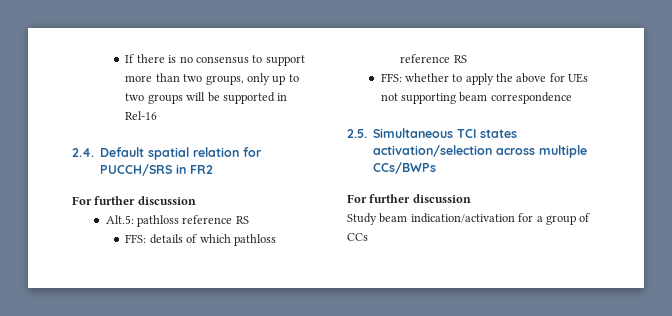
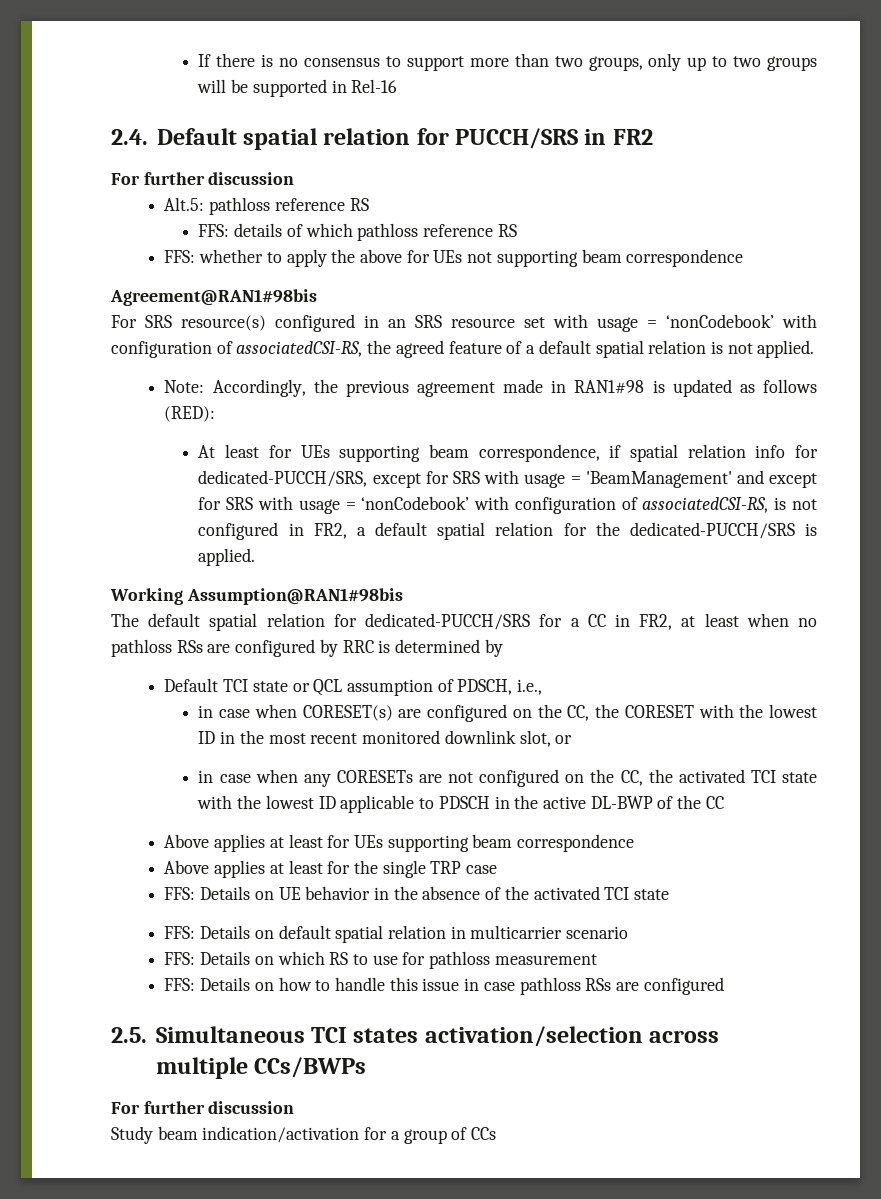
+ Agreement@RAN1#98bis
+ For SRS resource(s) configured in an SRS resource set with usage = ‘nonCodebook’ with configuration of associatedCSI-RS, the agreed feature of a default spatial relation is not applied.
+ Note: Accordingly, the previous agreement made in RAN1#98 is updated as follows (RED):
+ At least for UEs supporting beam correspondence, if spatial relation info for dedicated-PUCCH/SRS, except for SRS with usage = 'BeamManagement' and except for SRS with usage = ‘nonCodebook’ with configuration of associatedCSI-RS, is not configured in FR2, a default spatial relation for the dedicated-PUCCH/SRS is applied.
+ Working Assumption@RAN1#98bis
+ The default spatial relation for dedicated-PUCCH/SRS for a CC in FR2, at least when no pathloss RSs are configured by RRC is determined by
+ Default TCI state or QCL assumption of PDSCH, i.e.,
+ in case when CORESET(s) are configured on the CC, the CORESET with the lowest ID in the most recent monitored downlink slot, or
+ in case when any CORESETs are not configured on the CC, the activated TCI state with the lowest ID applicable to PDSCH in the active DL-BWP of the CC
+ Above applies at least for UEs supporting beam correspondence
+ Above applies at least for the single TRP case
+ FFS: Details on UE behavior in the absence of the activated TCI state
+ FFS: Details on default spatial relation in multicarrier scenario
+ FFS: Details on which RS to use for pathloss measurement
+ FFS: Details on how to handle this issue in case pathloss RSs are configured

